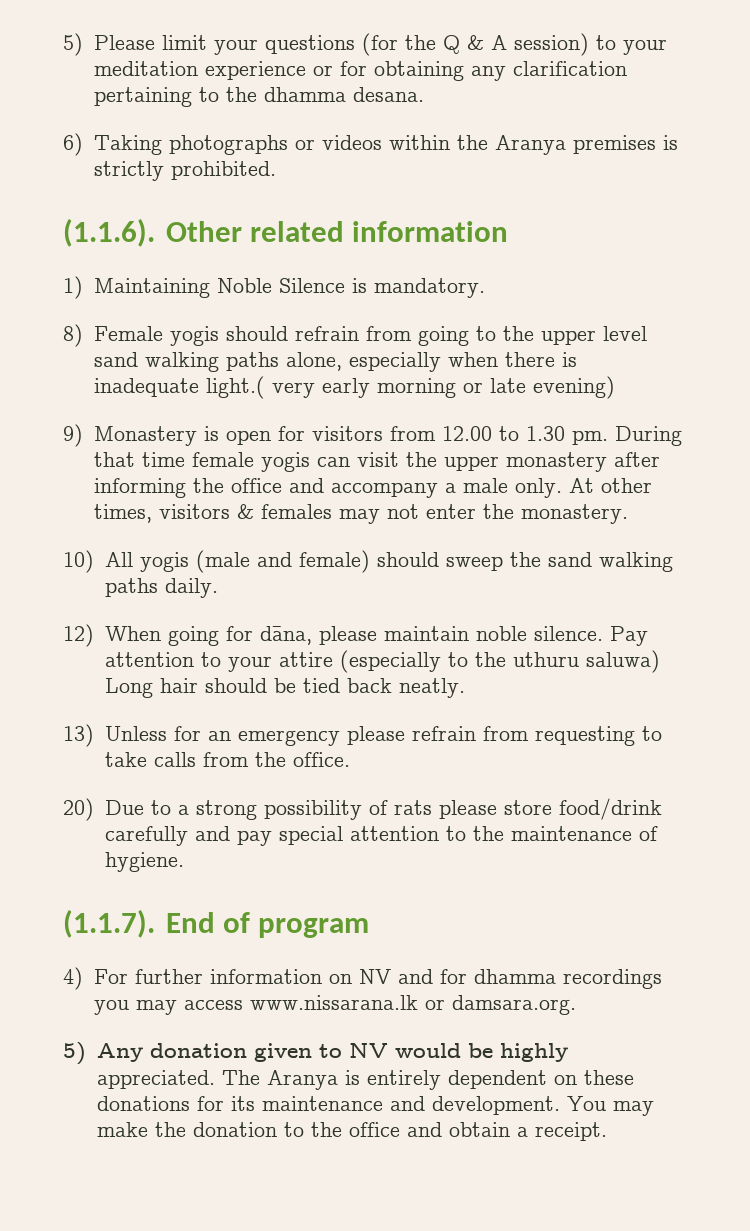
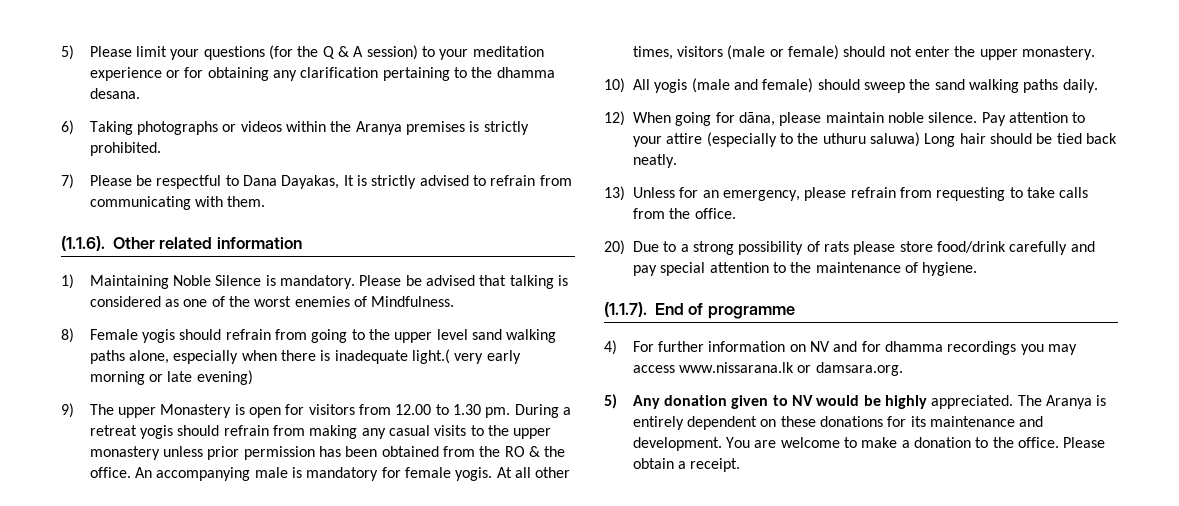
+ 7) Please be respectful to Dana Dayakas, It is strictly advised to refrain from communicating with them.
+ Please be advised that talking is considered as one of the worst enemies of Mindfulness.
- 9) Monastery is open for visitors from 12.00 to 1.30 pm.
+ 9) The upper Monastery is open for visitors from 12.00 to 1.30 pm.
- During that time female yogis can visit the upper monastery after informing the office and accompany a male only. At other times, visitors & females may not enter the monastery.
+ During a retreat yogis should refrain from making any casual visits to the upper monastery unless prior permission has been obtained from the RO & the office. An accompanying male is mandatory for female yogis. At all other times, visitors (male or female) should not enter the upper monastery.
- 13) Unless for an emergency please refrain from requesting to take calls from the office.
+ 13) Unless for an emergency, please refrain from requesting to take calls from the office.
- (1.1.7). End of program
+ (1.1.7). End of programme
- You may make the donation to the office and obtain a receipt.
+ You are welcome to make a donation to the office. Please obtain a receipt.

